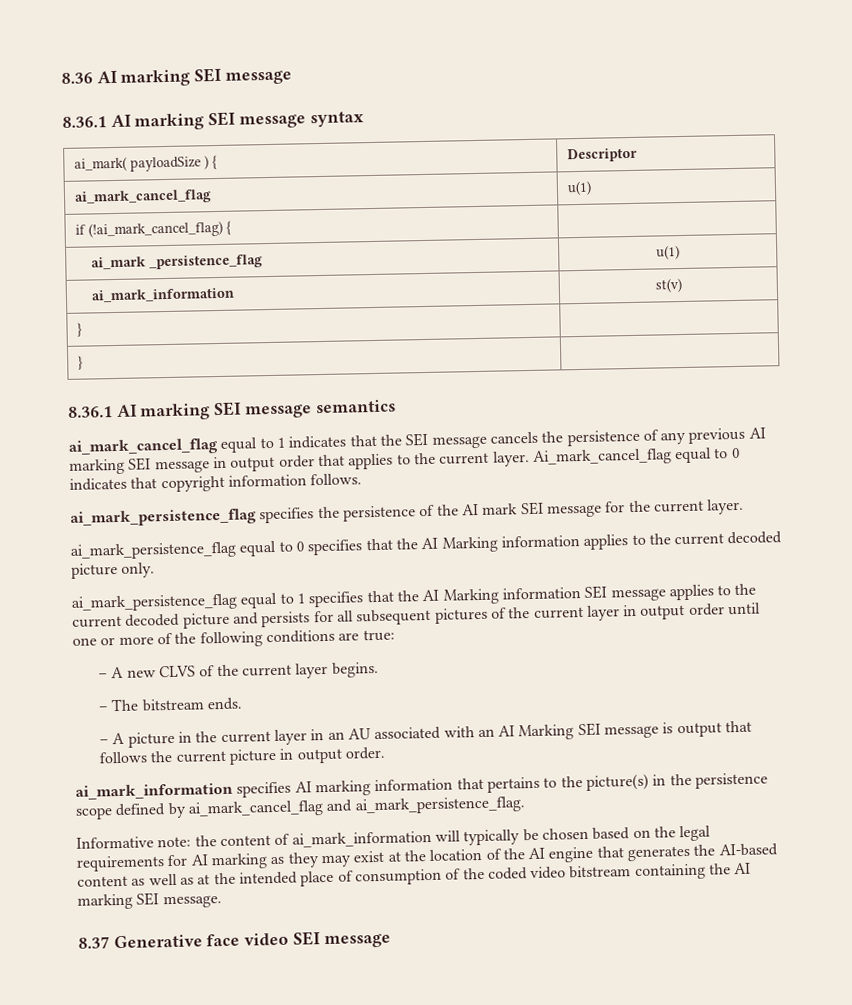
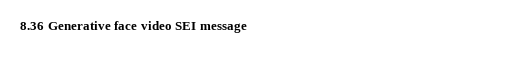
- 8.36 AI marking SEI message
- 8.36.1 AI marking SEI message syntax
- ai_mark( payloadSize ) { | Descriptor
- ai_mark_cancel_flag | u(1)
- if (!ai_mark_cancel_flag) { |
- ai_mark _persistence_flag | u(1)
- ai_mark_information | st(v)
- } |
- } |
- 8.36.1 AI marking SEI message semantics
- ai_mark_cancel_flag equal to 1 indicates that the SEI message cancels the persistence of any previous AI marking SEI message in output order that applies to the current layer. Ai_mark_cancel_flag equal to 0 indicates that copyright information follows.
- ai_mark_persistence_flag specifies the persistence of the AI mark SEI message for the current layer.
- ai_mark_persistence_flag equal to 0 specifies that the AI Marking information applies to the current decoded picture only.
- ai_mark_persistence_flag equal to 1 specifies that the AI Marking information SEI message applies to the current decoded picture and persists for all subsequent pictures of the current layer in output order until one or more of the following conditions are true:
- – A new CLVS of the current layer begins.
- – The bitstream ends.
- – A picture in the current layer in an AU associated with an AI Marking SEI message is output that follows the current picture in output order.
- ai_mark_information specifies AI marking information that pertains to the picture(s) in the persistence scope defined by ai_mark_cancel_flag and ai_mark_persistence_flag.
- Informative note: the content of ai_mark_information will typically be chosen based on the legal requirements for AI marking as they may exist at the location of the AI engine that generates the AI-based content as well as at the intended place of consumption of the coded video bitstream containing the AI marking SEI message.
- 8.37 Generative face video SEI message
+ 8.36 Generative face video SEI message

